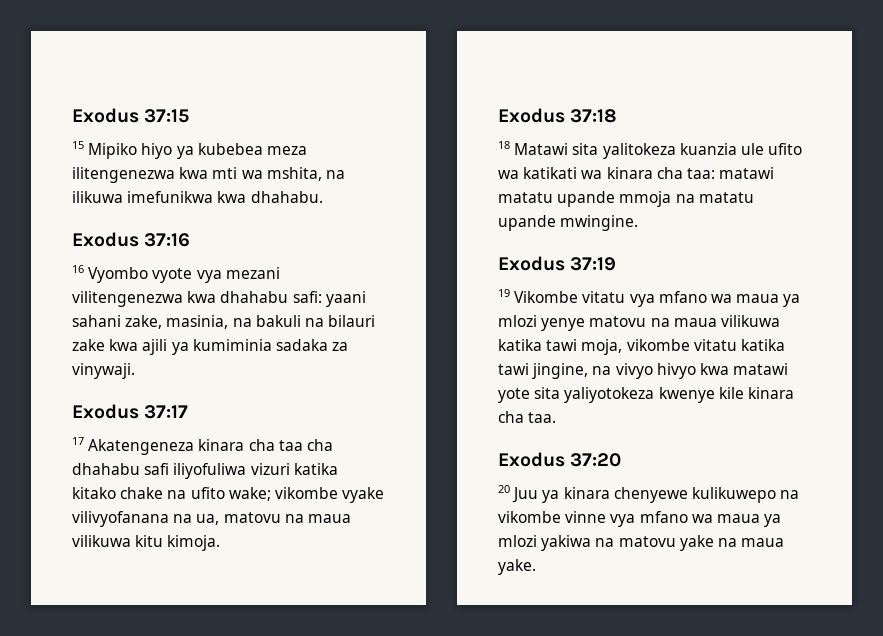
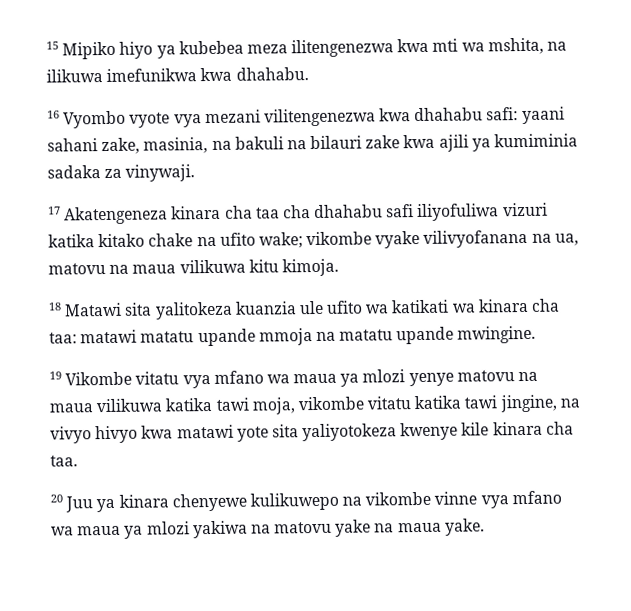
- Exodus 37:15
- Exodus 37:16
- Exodus 37:17
- Exodus 37:18
- Exodus 37:19
- Exodus 37:20

